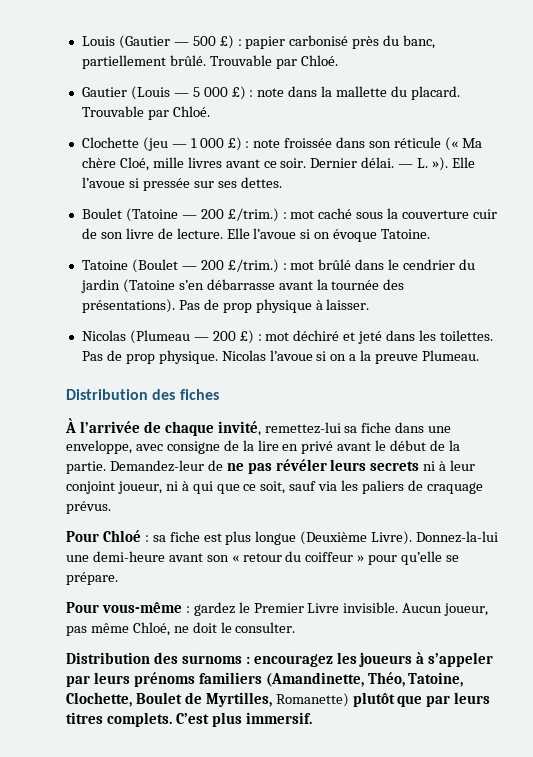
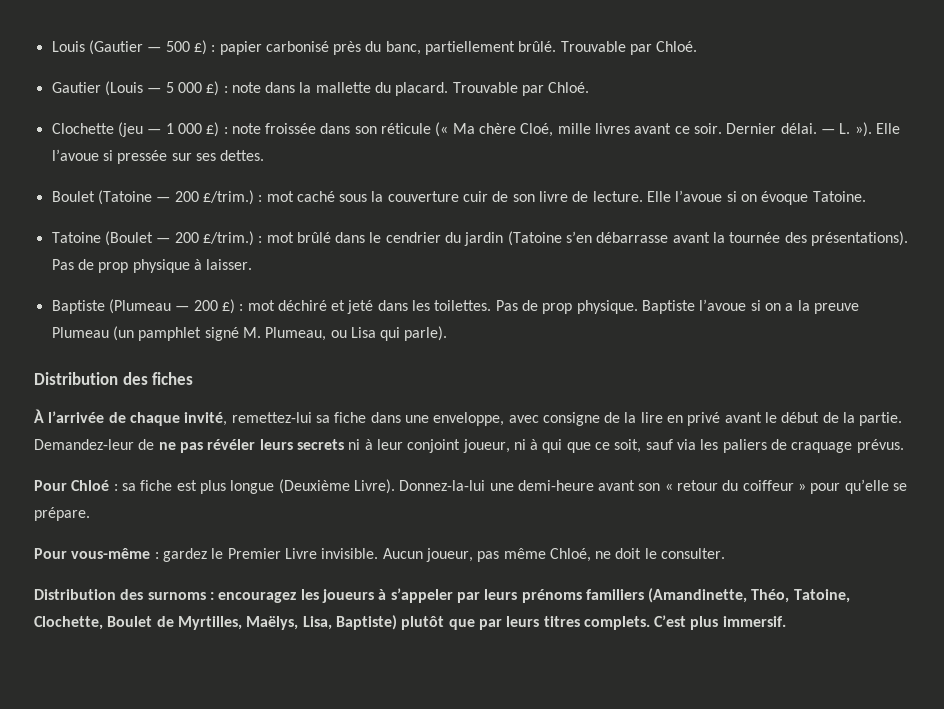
- Nicolas (Plumeau — 200 £) : mot déchiré et jeté dans les toilettes.
+ Baptiste (Plumeau — 200 £) : mot déchiré et jeté dans les toilettes.
- Nicolas l’avoue si on a la preuve Plumeau.
+ Baptiste l’avoue si on a la preuve Plumeau (un pamphlet signé M. Plumeau, ou Lisa qui parle).
- Distribution des surnoms : encouragez les joueurs à s’appeler par leurs prénoms familiers (Amandinette, Théo, Tatoine, Clochette, Boulet de Myrtilles, Romanette) plutôt que par leurs titres complets.
+ Distribution des surnoms : encouragez les joueurs à s’appeler par leurs prénoms familiers (Amandinette, Théo, Tatoine, Clochette, Boulet de Myrtilles, Maëlys, Lisa, Baptiste) plutôt que par leurs titres complets.

